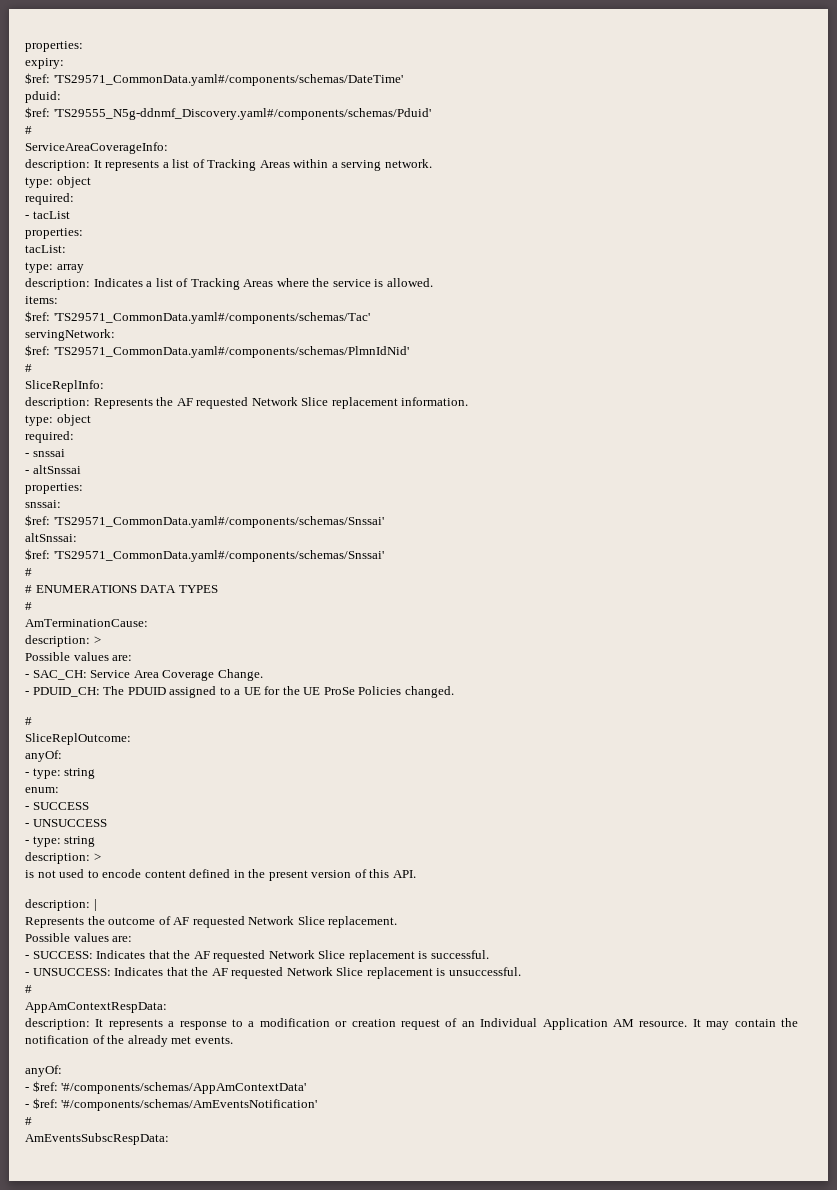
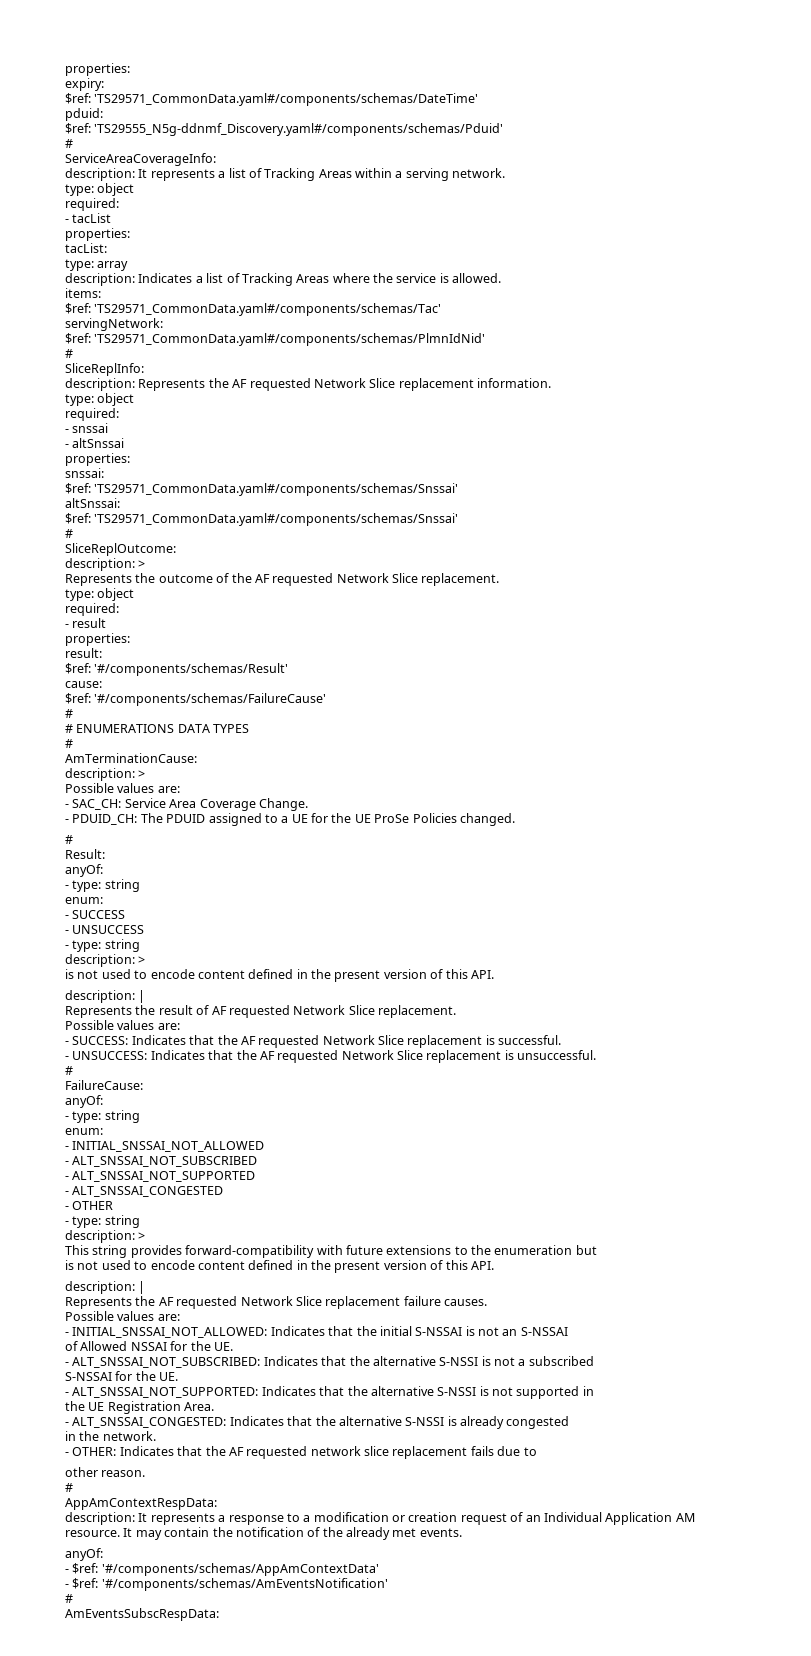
+ SliceReplOutcome:
+ description: >
+ Represents the outcome of the AF requested Network Slice replacement.
+ type: object
+ required:
+ - result
+ properties:
+ result:
+ $ref: '#/components/schemas/Result'
+ cause:
+ $ref: '#/components/schemas/FailureCause'
+ #
- SliceReplOutcome:
+ Result:
- Represents the outcome of AF requested Network Slice replacement.
+ Represents the result of AF requested Network Slice replacement.
+ FailureCause:
+ anyOf:
+ - type: string
+ enum:
+ - INITIAL_SNSSAI_NOT_ALLOWED
+ - ALT_SNSSAI_NOT_SUBSCRIBED
+ - ALT_SNSSAI_NOT_SUPPORTED
+ - ALT_SNSSAI_CONGESTED
+ - OTHER
+ - type: string
+ description: >
+ This string provides forward-compatibility with future extensions to the enumeration but
+ is not used to encode content defined in the present version of this API.
+ description: |
+ Represents the AF requested Network Slice replacement failure causes.
+ Possible values are:
+ - INITIAL_SNSSAI_NOT_ALLOWED: Indicates that the initial S-NSSAI is not an S-NSSAI
+ of Allowed NSSAI for the UE.
+ - ALT_SNSSAI_NOT_SUBSCRIBED: Indicates that the alternative S-NSSI is not a subscribed
+ S-NSSAI for the UE.
+ - ALT_SNSSAI_NOT_SUPPORTED: Indicates that the alternative S-NSSI is not supported in
+ the UE Registration Area.
+ - ALT_SNSSAI_CONGESTED: Indicates that the alternative S-NSSI is already congested
+ in the network.
+ - OTHER: Indicates that the AF requested network slice replacement fails due to
+ other reason.
+ #

